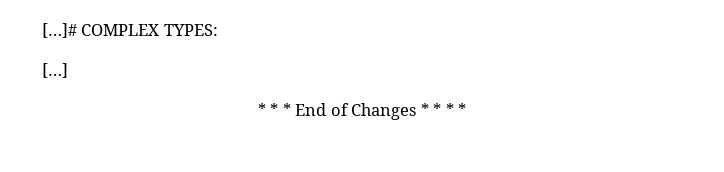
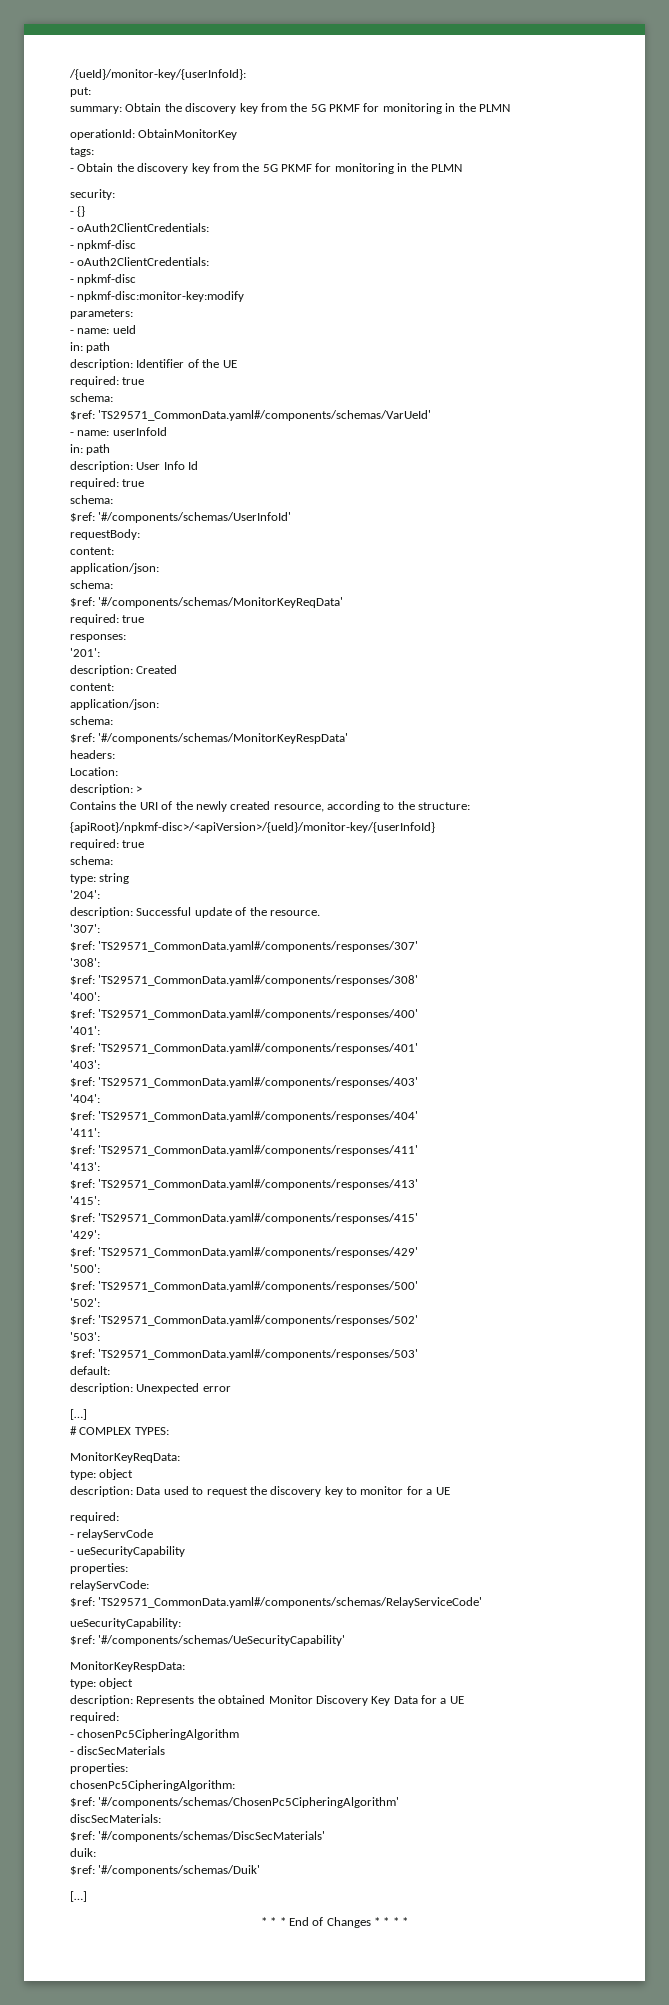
- […]# COMPLEX TYPES:
+ /{ueId}/monitor-key/{userInfoId}:
+ put:
+ summary: Obtain the discovery key from the 5G PKMF for monitoring in the PLMN
+ operationId: ObtainMonitorKey
+ tags:
+ - Obtain the discovery key from the 5G PKMF for monitoring in the PLMN
+ security:
+ - {}
+ - oAuth2ClientCredentials:
+ - npkmf-disc
+ - oAuth2ClientCredentials:
+ - npkmf-disc
+ - npkmf-disc:monitor-key:modify
+ parameters:
+ - name: ueId
+ in: path
+ description: Identifier of the UE
+ required: true
+ schema:
+ $ref: 'TS29571_CommonData.yaml#/components/schemas/VarUeId'
+ - name: userInfoId
+ in: path
+ description: User Info Id
+ required: true
+ schema:
+ $ref: '#/components/schemas/UserInfoId'
+ requestBody:
+ content:
+ application/json:
+ schema:
+ $ref: '#/components/schemas/MonitorKeyReqData'
+ required: true
+ responses:
+ '201':
+ description: Created
+ content:
+ application/json:
+ schema:
+ $ref: '#/components/schemas/MonitorKeyRespData'
+ headers:
+ Location:
+ description: >
+ Contains the URI of the newly created resource, according to the structure:
+ {apiRoot}/npkmf-disc>/<apiVersion>/{ueId}/monitor-key/{userInfoId}
+ required: true
+ schema:
+ type: string
+ '204':
+ description: Successful update of the resource.
+ '307':
+ $ref: 'TS29571_CommonData.yaml#/components/responses/307'
+ '308':
+ $ref: 'TS29571_CommonData.yaml#/components/responses/308'
+ '400':
+ $ref: 'TS29571_CommonData.yaml#/components/responses/400'
+ '401':
+ $ref: 'TS29571_CommonData.yaml#/components/responses/401'
+ '403':
+ $ref: 'TS29571_CommonData.yaml#/components/responses/403'
+ '404':
+ $ref: 'TS29571_CommonData.yaml#/components/responses/404'
+ '411':
+ $ref: 'TS29571_CommonData.yaml#/components/responses/411'
+ '413':
+ $ref: 'TS29571_CommonData.yaml#/components/responses/413'
+ '415':
+ $ref: 'TS29571_CommonData.yaml#/components/responses/415'
+ '429':
+ $ref: 'TS29571_CommonData.yaml#/components/responses/429'
+ '500':
+ $ref: 'TS29571_CommonData.yaml#/components/responses/500'
+ '502':
+ $ref: 'TS29571_CommonData.yaml#/components/responses/502'
+ '503':
+ $ref: 'TS29571_CommonData.yaml#/components/responses/503'
+ default:
+ description: Unexpected error
+ […]
+ # COMPLEX TYPES:
+ MonitorKeyReqData:
+ type: object
+ description: Data used to request the discovery key to monitor for a UE
+ required:
+ - relayServCode
+ - ueSecurityCapability
+ properties:
+ relayServCode:
+ $ref: 'TS29571_CommonData.yaml#/components/schemas/RelayServiceCode'
+ ueSecurityCapability:
+ $ref: '#/components/schemas/UeSecurityCapability'
+ MonitorKeyRespData:
+ type: object
+ description: Represents the obtained Monitor Discovery Key Data for a UE
+ required:
+ - chosenPc5CipheringAlgorithm
+ - discSecMaterials
+ properties:
+ chosenPc5CipheringAlgorithm:
+ $ref: '#/components/schemas/ChosenPc5CipheringAlgorithm'
+ discSecMaterials:
+ $ref: '#/components/schemas/DiscSecMaterials'
+ duik:
+ $ref: '#/components/schemas/Duik'

